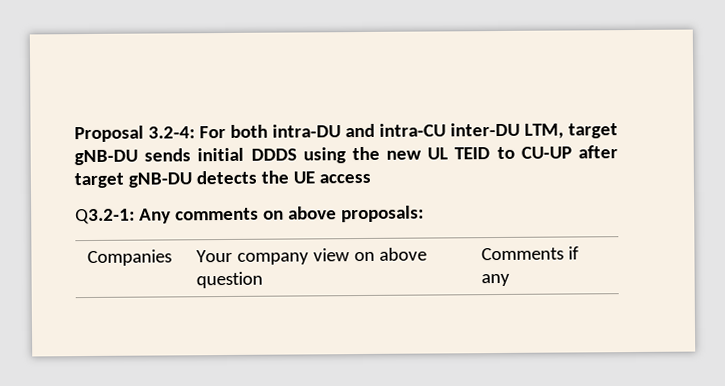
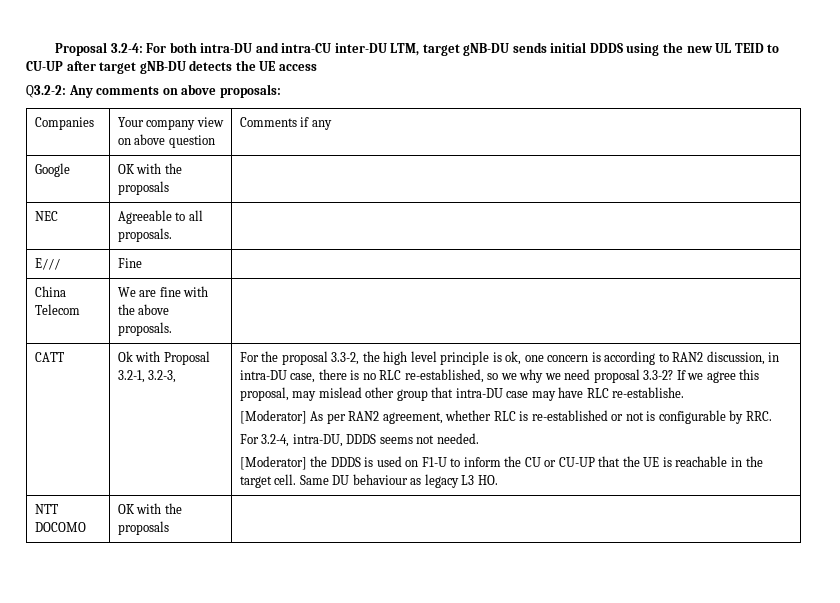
- Q3.2-1: Any comments on above proposals:
+ Q3.2-2: Any comments on above proposals:
+ Google | OK with the proposals |
+ NEC | Agreeable to all proposals. |
+ E/// | Fine |
+ China Telecom | We are fine with the above proposals. |
+ CATT | Ok with Proposal 3.2-1, 3.2-3, | For the proposal 3.3-2, the high level principle is ok, one concern is according to RAN2 discussion, in intra-DU case, there is no RLC re-established, so we why we need proposal 3.3-2? If we agree this proposal, may mislead other group that intra-DU case may have RLC re-establishe.
+ [Moderator] As per RAN2 agreement, whether RLC is re-established or not is configurable by RRC.
+ For 3.2-4, intra-DU, DDDS seems not needed.
+ [Moderator] the DDDS is used on F1-U to inform the CU or CU-UP that the UE is reachable in the target cell. Same DU behaviour as legacy L3 HO.
+ NTT DOCOMO | OK with the proposals |

